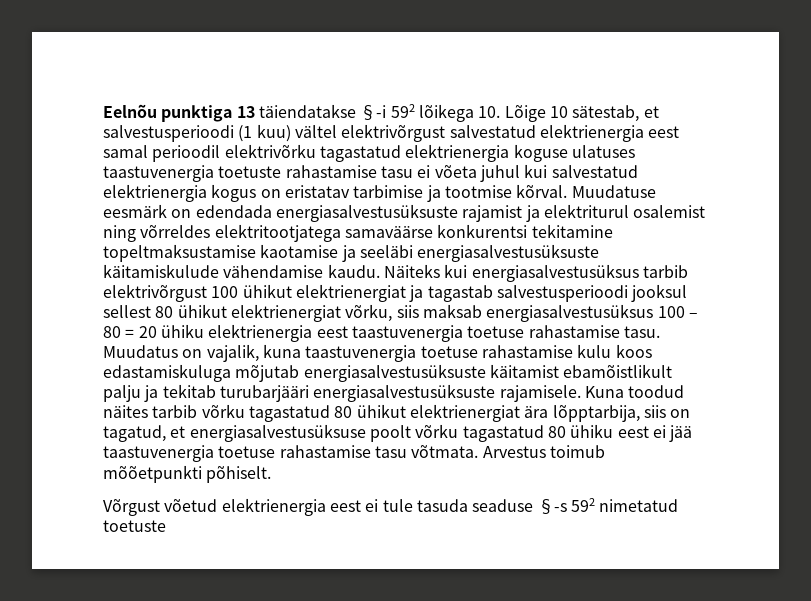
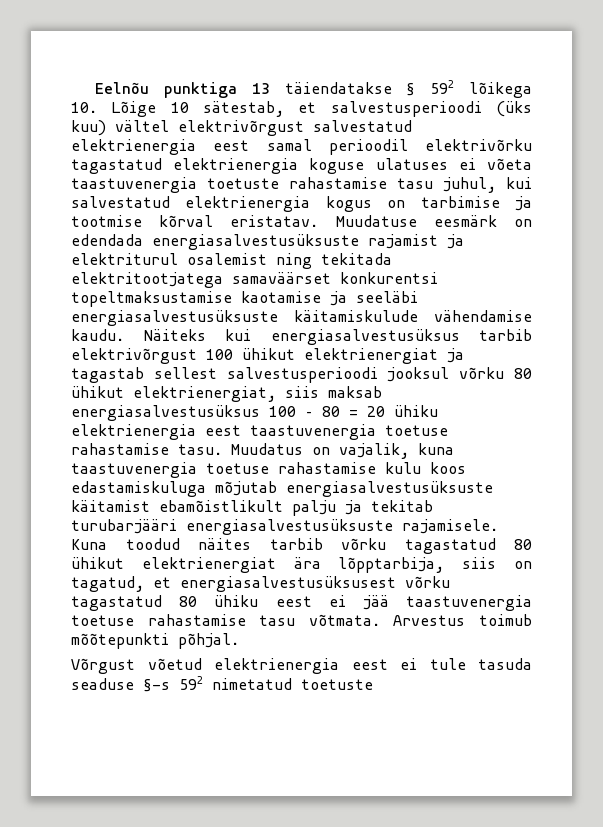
- Eelnõu punktiga 13 täiendatakse §-i 592 lõikega 10. Lõige 10 sätestab, et salvestusperioodi (1 kuu) vältel elektrivõrgust salvestatud elektrienergia eest samal perioodil elektrivõrku tagastatud elektrienergia koguse ulatuses taastuvenergia toetuste rahastamise tasu ei võeta juhul kui salvestatud elektrienergia kogus on eristatav tarbimise ja tootmise kõrval.
+ Eelnõu punktiga 13 täiendatakse § 592 lõikega 10. Lõige 10 sätestab, et salvestusperioodi (üks kuu) vältel elektrivõrgust salvestatud elektrienergia eest samal perioodil elektrivõrku tagastatud elektrienergia koguse ulatuses ei võeta taastuvenergia toetuste rahastamise tasu juhul, kui salvestatud elektrienergia kogus on tarbimise ja tootmise kõrval eristatav.
- Muudatuse eesmärk on edendada energiasalvestusüksuste rajamist ja elektriturul osalemist ning võrreldes elektritootjatega samaväärse konkurentsi tekitamine topeltmaksustamise kaotamise ja seeläbi energiasalvestusüksuste käitamiskulude vähendamise kaudu.
+ Muudatuse eesmärk on edendada energiasalvestusüksuste rajamist ja elektriturul osalemist ning tekitada elektritootjatega samaväärset konkurentsi topeltmaksustamise kaotamise ja seeläbi energiasalvestusüksuste käitamiskulude vähendamise kaudu.
- Näiteks kui energiasalvestusüksus tarbib elektrivõrgust 100 ühikut elektrienergiat ja tagastab salvestusperioodi jooksul sellest 80 ühikut elektrienergiat võrku, siis maksab energiasalvestusüksus 100 – 80 = 20 ühiku elektrienergia eest taastuvenergia toetuse rahastamise tasu.
+ Näiteks kui energiasalvestusüksus tarbib elektrivõrgust 100 ühikut elektrienergiat ja tagastab sellest salvestusperioodi jooksul võrku 80 ühikut elektrienergiat, siis maksab energiasalvestusüksus 100 – 80 = 20 ühiku elektrienergia eest taastuvenergia toetuse rahastamise tasu.
- Kuna toodud näites tarbib võrku tagastatud 80 ühikut elektrienergiat ära lõpptarbija, siis on tagatud, et energiasalvestusüksuse poolt võrku tagastatud 80 ühiku eest ei jää taastuvenergia toetuse rahastamise tasu võtmata.
+ Kuna toodud näites tarbib võrku tagastatud 80 ühikut elektrienergiat ära lõpptarbija, siis on tagatud, et energiasalvestusüksusest võrku tagastatud 80 ühiku eest ei jää taastuvenergia toetuse rahastamise tasu võtmata.
- Arvestus toimub mõõetpunkti põhiselt.
+ Arvestus toimub mõõtepunkti põhjal.

